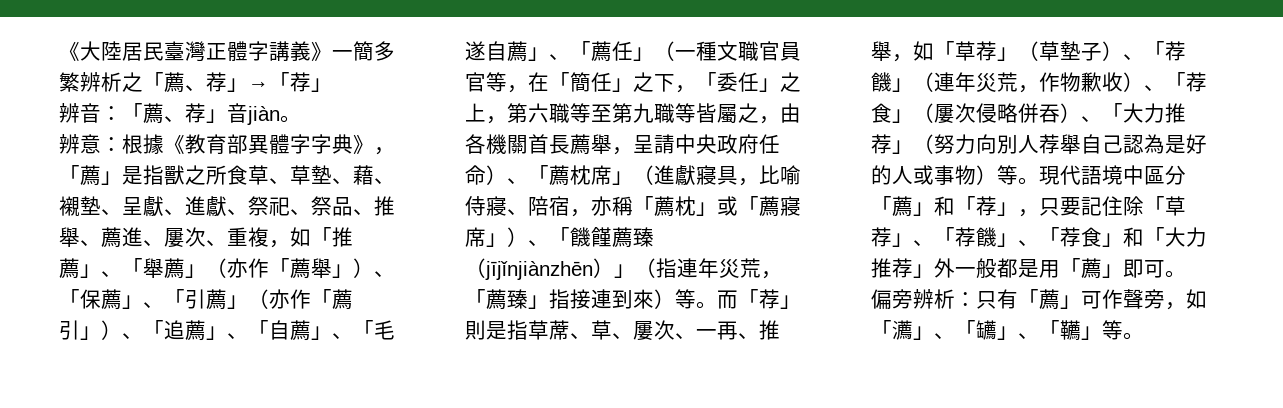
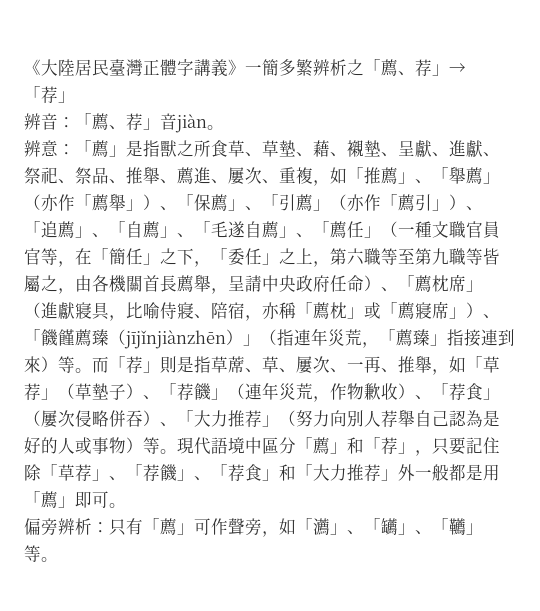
- 根據《教育部異體字字典》，「薦」是指獸之所食草、草墊、藉、襯墊、呈獻、進獻、祭祀、祭品、推舉、薦進、屢次、重複，如「推薦」、「舉薦」（亦作「薦舉」）、「保薦」、「引薦」（亦作「薦引」）、「追薦」、「自薦」、「毛遂自薦」、「薦任」（一種文職官員官等，在「簡任」之下，「委任」之上，第六職等至第九職等皆屬之，由各機關首長薦舉，呈請中央政府任命）、「薦枕席」（進獻寢具，比喻侍寢、陪宿，亦稱「薦枕」或「薦寢席」）、「饑饉薦臻（jījǐnjiànzhēn）」（指連年災荒，「薦臻」指接連到來）等。
+ 「薦」是指獸之所食草、草墊、藉、襯墊、呈獻、進獻、祭祀、祭品、推舉、薦進、屢次、重複，如「推薦」、「舉薦」（亦作「薦舉」）、「保薦」、「引薦」（亦作「薦引」）、「追薦」、「自薦」、「毛遂自薦」、「薦任」（一種文職官員官等，在「簡任」之下，「委任」之上，第六職等至第九職等皆屬之，由各機關首長薦舉，呈請中央政府任命）、「薦枕席」（進獻寢具，比喻侍寢、陪宿，亦稱「薦枕」或「薦寢席」）、「饑饉薦臻（jījǐnjiànzhēn）」（指連年災荒，「薦臻」指接連到來）等。

